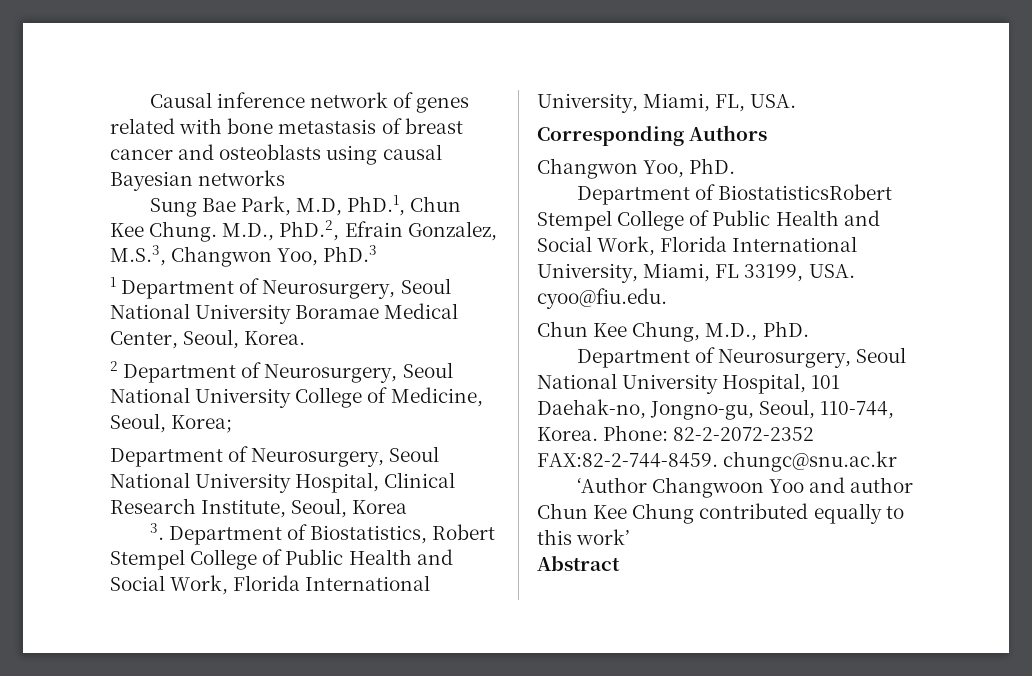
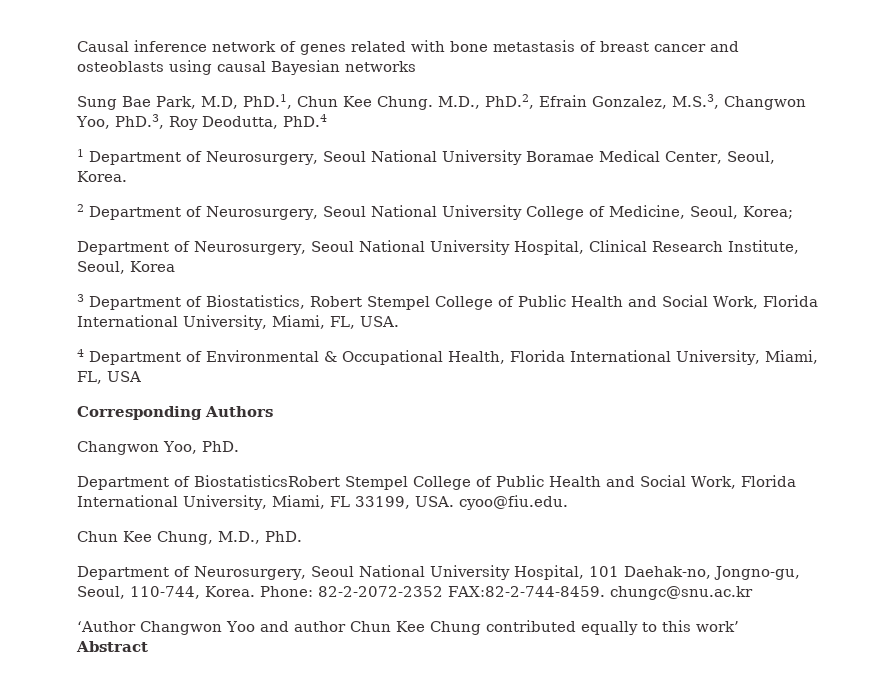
- M.D., PhD.2, Efrain Gonzalez, M.S.3, Changwon Yoo, PhD.3
+ M.D., PhD.2, Efrain Gonzalez, M.S.3, Changwon Yoo, PhD.3, Roy Deodutta, PhD.4
- 3. Department of Biostatistics, Robert Stempel College of Public Health and Social Work, Florida International University, Miami, FL, USA.
+ 3 Department of Biostatistics, Robert Stempel College of Public Health and Social Work, Florida International University, Miami, FL, USA.
+ 4 Department of Environmental & Occupational Health, Florida International University, Miami, FL, USA
- ‘Author Changwoon Yoo and author Chun Kee Chung contributed equally to this work’
+ ‘Author Changwon Yoo and author Chun Kee Chung contributed equally to this work’

